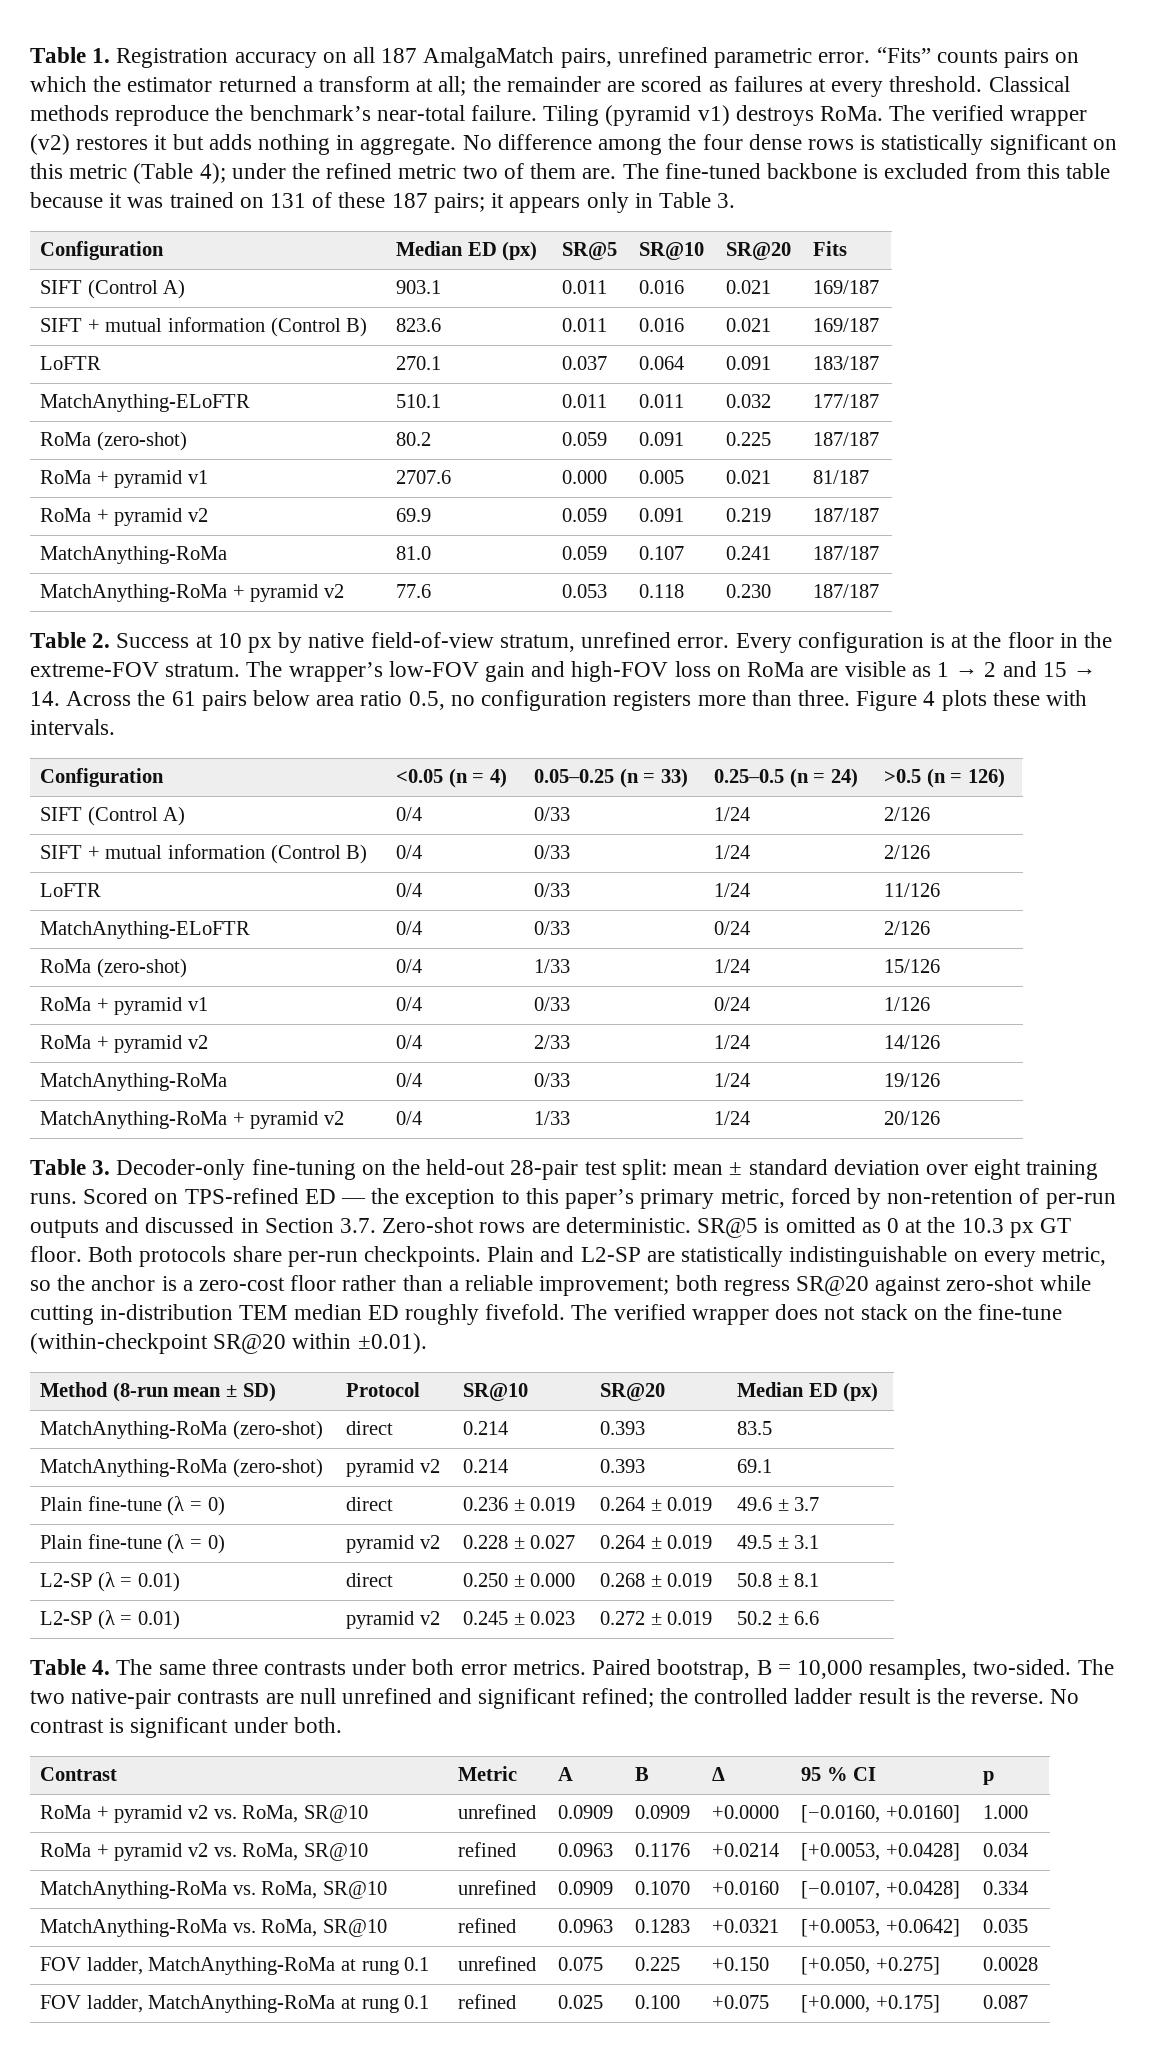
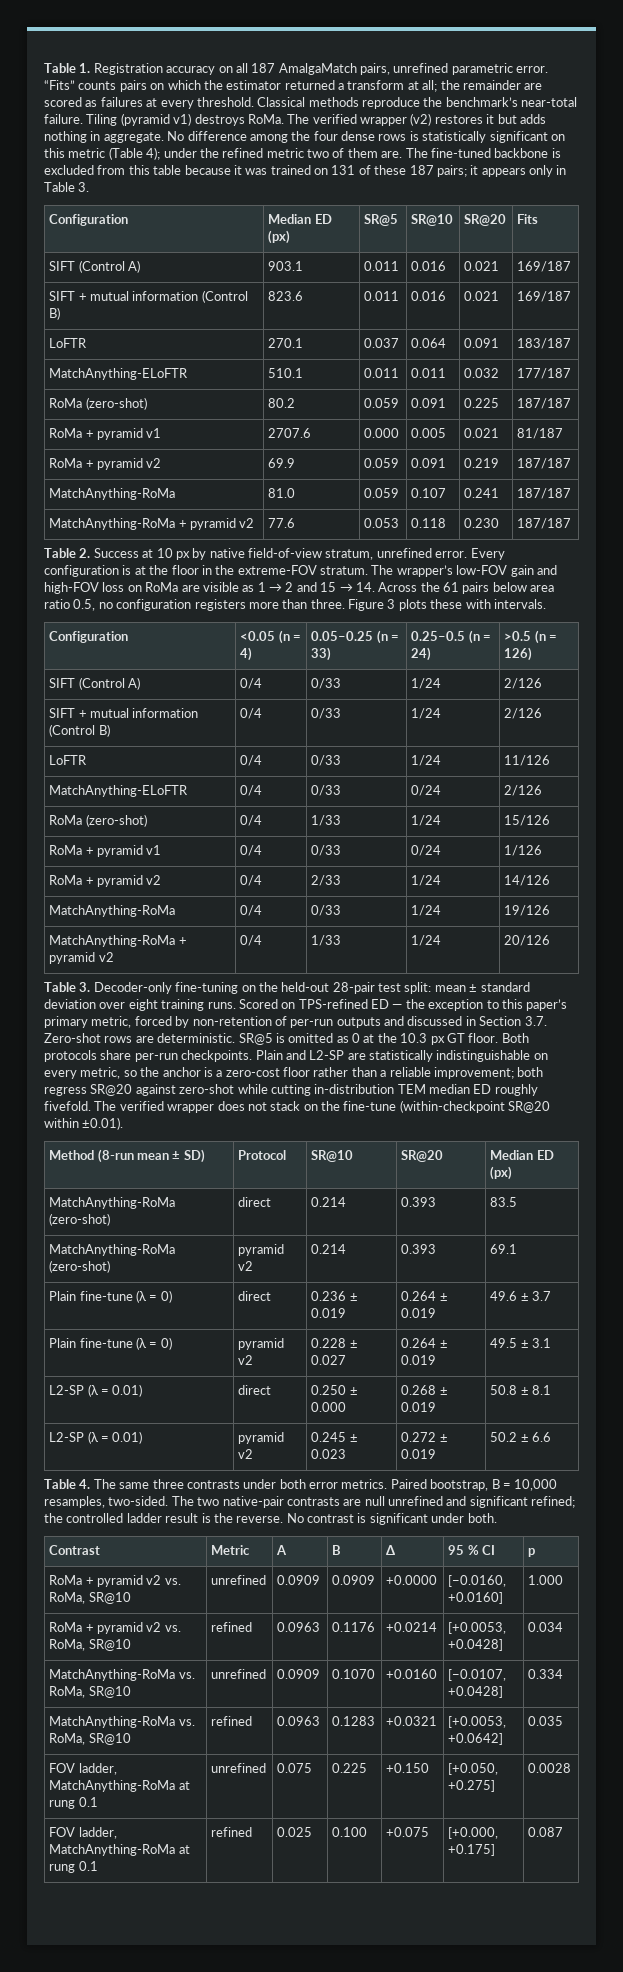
- Figure 4 plots these with intervals.
+ Figure 3 plots these with intervals.

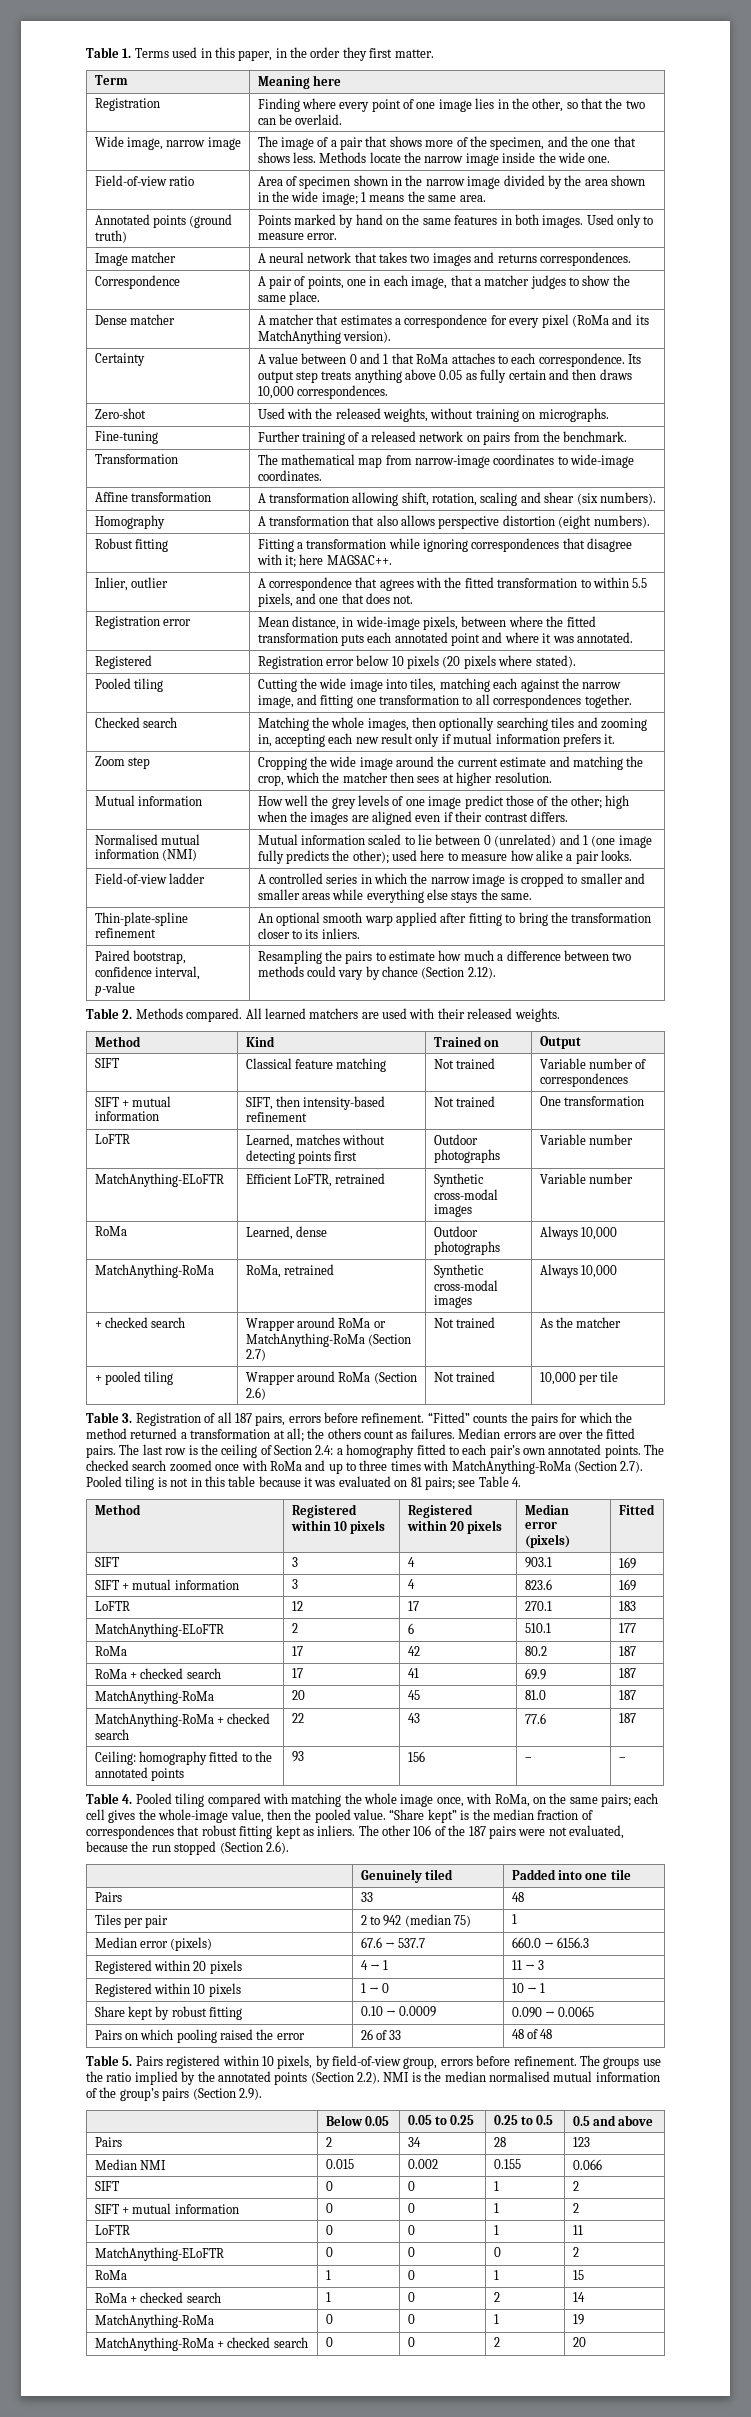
- Table 1. Registration accuracy on all 187 AmalgaMatch pairs, unrefined parametric error. “Fits” counts pairs on which the estimator returned a transform at all; the remainder are scored as failures at every threshold. Classical methods reproduce the benchmark’s near-total failure. Tiling (pyramid v1) destroys RoMa. The verified wrapper (v2) restores it but adds nothing in aggregate. No difference among the four dense rows is statistically significant on this metric (Table 4); under the refined metric two of them are. The fine-tuned backbone is excluded from this table because it was trained on 131 of these 187 pairs; it appears only in Table 3.
- Configuration | Median ED (px) | SR@5 | SR@10 | SR@20 | Fits
- SIFT (Control A) | 903.1 | 0.011 | 0.016 | 0.021 | 169/187
- SIFT + mutual information (Control B) | 823.6 | 0.011 | 0.016 | 0.021 | 169/187
- LoFTR | 270.1 | 0.037 | 0.064 | 0.091 | 183/187
- MatchAnything-ELoFTR | 510.1 | 0.011 | 0.011 | 0.032 | 177/187
- RoMa (zero-shot) | 80.2 | 0.059 | 0.091 | 0.225 | 187/187
- RoMa + pyramid v1 | 2707.6 | 0.000 | 0.005 | 0.021 | 81/187
- RoMa + pyramid v2 | 69.9 | 0.059 | 0.091 | 0.219 | 187/187
- MatchAnything-RoMa | 81.0 | 0.059 | 0.107 | 0.241 | 187/187
- MatchAnything-RoMa + pyramid v2 | 77.6 | 0.053 | 0.118 | 0.230 | 187/187
- Table 2. Success at 10 px by native field-of-view stratum, unrefined error. Every configuration is at the floor in the extreme-FOV stratum. The wrapper’s low-FOV gain and high-FOV loss on RoMa are visible as 1 → 2 and 15 → 14. Across the 61 pairs below area ratio 0.5, no configuration registers more than three. Figure 3 plots these with intervals.
- Configuration | <0.05 (n = 4) | 0.05–0.25 (n = 33) | 0.25–0.5 (n = 24) | >0.5 (n = 126)
- SIFT (Control A) | 0/4 | 0/33 | 1/24 | 2/126
- SIFT + mutual information (Control B) | 0/4 | 0/33 | 1/24 | 2/126
- LoFTR | 0/4 | 0/33 | 1/24 | 11/126
- MatchAnything-ELoFTR | 0/4 | 0/33 | 0/24 | 2/126
- RoMa (zero-shot) | 0/4 | 1/33 | 1/24 | 15/126
- RoMa + pyramid v1 | 0/4 | 0/33 | 0/24 | 1/126
- RoMa + pyramid v2 | 0/4 | 2/33 | 1/24 | 14/126
- MatchAnything-RoMa | 0/4 | 0/33 | 1/24 | 19/126
- MatchAnything-RoMa + pyramid v2 | 0/4 | 1/33 | 1/24 | 20/126
- Table 3. Decoder-only fine-tuning on the held-out 28-pair test split: mean ± standard deviation over eight training runs. Scored on TPS-refined ED — the exception to this paper’s primary metric, forced by non-retention of per-run outputs and discussed in Section 3.7. Zero-shot rows are deterministic. SR@5 is omitted as 0 at the 10.3 px GT floor. Both protocols share per-run checkpoints. Plain and L2-SP are statistically indistinguishable on every metric, so the anchor is a zero-cost floor rather than a reliable improvement; both regress SR@20 against zero-shot while cutting in-distribution TEM median ED roughly fivefold. The verified wrapper does not stack on the fine-tune (within-checkpoint SR@20 within ±0.01).
- Method (8-run mean ± SD) | Protocol | SR@10 | SR@20 | Median ED (px)
- MatchAnything-RoMa (zero-shot) | direct | 0.214 | 0.393 | 83.5
- MatchAnything-RoMa (zero-shot) | pyramid v2 | 0.214 | 0.393 | 69.1
- Plain fine-tune (λ = 0) | direct | 0.236 ± 0.019 | 0.264 ± 0.019 | 49.6 ± 3.7
- Plain fine-tune (λ = 0) | pyramid v2 | 0.228 ± 0.027 | 0.264 ± 0.019 | 49.5 ± 3.1
- L2-SP (λ = 0.01) | direct | 0.250 ± 0.000 | 0.268 ± 0.019 | 50.8 ± 8.1
- L2-SP (λ = 0.01) | pyramid v2 | 0.245 ± 0.023 | 0.272 ± 0.019 | 50.2 ± 6.6
- Table 4. The same three contrasts under both error metrics. Paired bootstrap, B = 10,000 resamples, two-sided. The two native-pair contrasts are null unrefined and significant refined; the controlled ladder result is the reverse. No contrast is significant under both.
- Contrast | Metric | A | B | Δ | 95 % CI | p
- RoMa + pyramid v2 vs. RoMa, SR@10 | unrefined | 0.0909 | 0.0909 | +0.0000 | [−0.0160, +0.0160] | 1.000
- RoMa + pyramid v2 vs. RoMa, SR@10 | refined | 0.0963 | 0.1176 | +0.0214 | [+0.0053, +0.0428] | 0.034
- MatchAnything-RoMa vs. RoMa, SR@10 | unrefined | 0.0909 | 0.1070 | +0.0160 | [−0.0107, +0.0428] | 0.334
- MatchAnything-RoMa vs. RoMa, SR@10 | refined | 0.0963 | 0.1283 | +0.0321 | [+0.0053, +0.0642] | 0.035
- FOV ladder, MatchAnything-RoMa at rung 0.1 | unrefined | 0.075 | 0.225 | +0.150 | [+0.050, +0.275] | 0.0028
- FOV ladder, MatchAnything-RoMa at rung 0.1 | refined | 0.025 | 0.100 | +0.075 | [+0.000, +0.175] | 0.087
+ Table 1. Terms used in this paper, in the order they first matter.
+ Term | Meaning here
+ Registration | Finding where every point of one image lies in the other, so that the two can be overlaid.
+ Wide image, narrow image | The image of a pair that shows more of the specimen, and the one that shows less. Methods locate the narrow image inside the wide one.
+ Field-of-view ratio | Area of specimen shown in the narrow image divided by the area shown in the wide image; 1 means the same area.
+ Annotated points (ground truth) | Points marked by hand on the same features in both images. Used only to measure error.
+ Image matcher | A neural network that takes two images and returns correspondences.
+ Correspondence | A pair of points, one in each image, that a matcher judges to show the same place.
+ Dense matcher | A matcher that estimates a correspondence for every pixel (RoMa and its MatchAnything version).
+ Certainty | A value between 0 and 1 that RoMa attaches to each correspondence. Its output step treats anything above 0.05 as fully certain and then draws 10,000 correspondences.
+ Zero-shot | Used with the released weights, without training on micrographs.
+ Fine-tuning | Further training of a released network on pairs from the benchmark.
+ Transformation | The mathematical map from narrow-image coordinates to wide-image coordinates.
+ Affine transformation | A transformation allowing shift, rotation, scaling and shear (six numbers).
+ Homography | A transformation that also allows perspective distortion (eight numbers).
+ Robust fitting | Fitting a transformation while ignoring correspondences that disagree with it; here MAGSAC++.
+ Inlier, outlier | A correspondence that agrees with the fitted transformation to within 5.5 pixels, and one that does not.
+ Registration error | Mean distance, in wide-image pixels, between where the fitted transformation puts each annotated point and where it was annotated.
+ Registered | Registration error below 10 pixels (20 pixels where stated).
+ Pooled tiling | Cutting the wide image into tiles, matching each against the narrow image, and fitting one transformation to all correspondences together.
+ Checked search | Matching the whole images, then optionally searching tiles and zooming in, accepting each new result only if mutual information prefers it.
+ Zoom step | Cropping the wide image around the current estimate and matching the crop, which the matcher then sees at higher resolution.
+ Mutual information | How well the grey levels of one image predict those of the other; high when the images are aligned even if their contrast differs.
+ Normalised mutual information (NMI) | Mutual information scaled to lie between 0 (unrelated) and 1 (one image fully predicts the other); used here to measure how alike a pair looks.
+ Field-of-view ladder | A controlled series in which the narrow image is cropped to smaller and smaller areas while everything else stays the same.
+ Thin-plate-spline refinement | An optional smooth warp applied after fitting to bring the transformation closer to its inliers.
+ Paired bootstrap, confidence interval, p-value | Resampling the pairs to estimate how much a difference between two methods could vary by chance (Section 2.12).
+ Table 2. Methods compared. All learned matchers are used with their released weights.
+ Method | Kind | Trained on | Output
+ SIFT | Classical feature matching | Not trained | Variable number of correspondences
+ SIFT + mutual information | SIFT, then intensity-based refinement | Not trained | One transformation
+ LoFTR | Learned, matches without detecting points first | Outdoor photographs | Variable number
+ MatchAnything-ELoFTR | Efficient LoFTR, retrained | Synthetic cross-modal images | Variable number
+ RoMa | Learned, dense | Outdoor photographs | Always 10,000
+ MatchAnything-RoMa | RoMa, retrained | Synthetic cross-modal images | Always 10,000
+ + checked search | Wrapper around RoMa or MatchAnything-RoMa (Section 2.7) | Not trained | As the matcher
+ + pooled tiling | Wrapper around RoMa (Section 2.6) | Not trained | 10,000 per tile
+ Table 3. Registration of all 187 pairs, errors before refinement. “Fitted” counts the pairs for which the method returned a transformation at all; the others count as failures. Median errors are over the fitted pairs. The last row is the ceiling of Section 2.4: a homography fitted to each pair’s own annotated points. The checked search zoomed once with RoMa and up to three times with MatchAnything-RoMa (Section 2.7). Pooled tiling is not in this table because it was evaluated on 81 pairs; see Table 4.
+ Method | Registered within 10 pixels | Registered within 20 pixels | Median error (pixels) | Fitted
+ SIFT | 3 | 4 | 903.1 | 169
+ SIFT + mutual information | 3 | 4 | 823.6 | 169
+ LoFTR | 12 | 17 | 270.1 | 183
+ MatchAnything-ELoFTR | 2 | 6 | 510.1 | 177
+ RoMa | 17 | 42 | 80.2 | 187
+ RoMa + checked search | 17 | 41 | 69.9 | 187
+ MatchAnything-RoMa | 20 | 45 | 81.0 | 187
+ MatchAnything-RoMa + checked search | 22 | 43 | 77.6 | 187
+ Ceiling: homography fitted to the annotated points | 93 | 156 | – | –
+ Table 4. Pooled tiling compared with matching the whole image once, with RoMa, on the same pairs; each cell gives the whole-image value, then the pooled value. “Share kept” is the median fraction of correspondences that robust fitting kept as inliers. The other 106 of the 187 pairs were not evaluated, because the run stopped (Section 2.6).
+ | Genuinely tiled | Padded into one tile
+ Pairs | 33 | 48
+ Tiles per pair | 2 to 942 (median 75) | 1
+ Median error (pixels) | 67.6 → 537.7 | 660.0 → 6156.3
+ Registered within 20 pixels | 4 → 1 | 11 → 3
+ Registered within 10 pixels | 1 → 0 | 10 → 1
+ Share kept by robust fitting | 0.10 → 0.0009 | 0.090 → 0.0065
+ Pairs on which pooling raised the error | 26 of 33 | 48 of 48
+ Table 5. Pairs registered within 10 pixels, by field-of-view group, errors before refinement. The groups use the ratio implied by the annotated points (Section 2.2). NMI is the median normalised mutual information of the group’s pairs (Section 2.9).
+ | Below 0.05 | 0.05 to 0.25 | 0.25 to 0.5 | 0.5 and above
+ Pairs | 2 | 34 | 28 | 123
+ Median NMI | 0.015 | 0.002 | 0.155 | 0.066
+ SIFT | 0 | 0 | 1 | 2
+ SIFT + mutual information | 0 | 0 | 1 | 2
+ LoFTR | 0 | 0 | 1 | 11
+ MatchAnything-ELoFTR | 0 | 0 | 0 | 2
+ RoMa | 1 | 0 | 1 | 15
+ RoMa + checked search | 1 | 0 | 2 | 14
+ MatchAnything-RoMa | 0 | 0 | 1 | 19
+ MatchAnything-RoMa + checked search | 0 | 0 | 2 | 20

